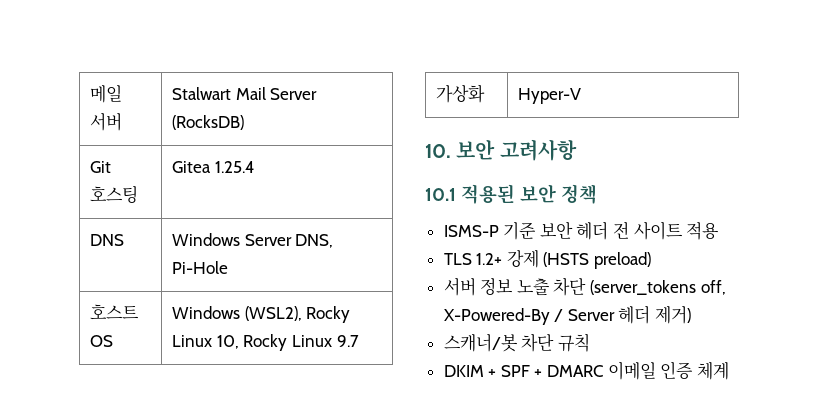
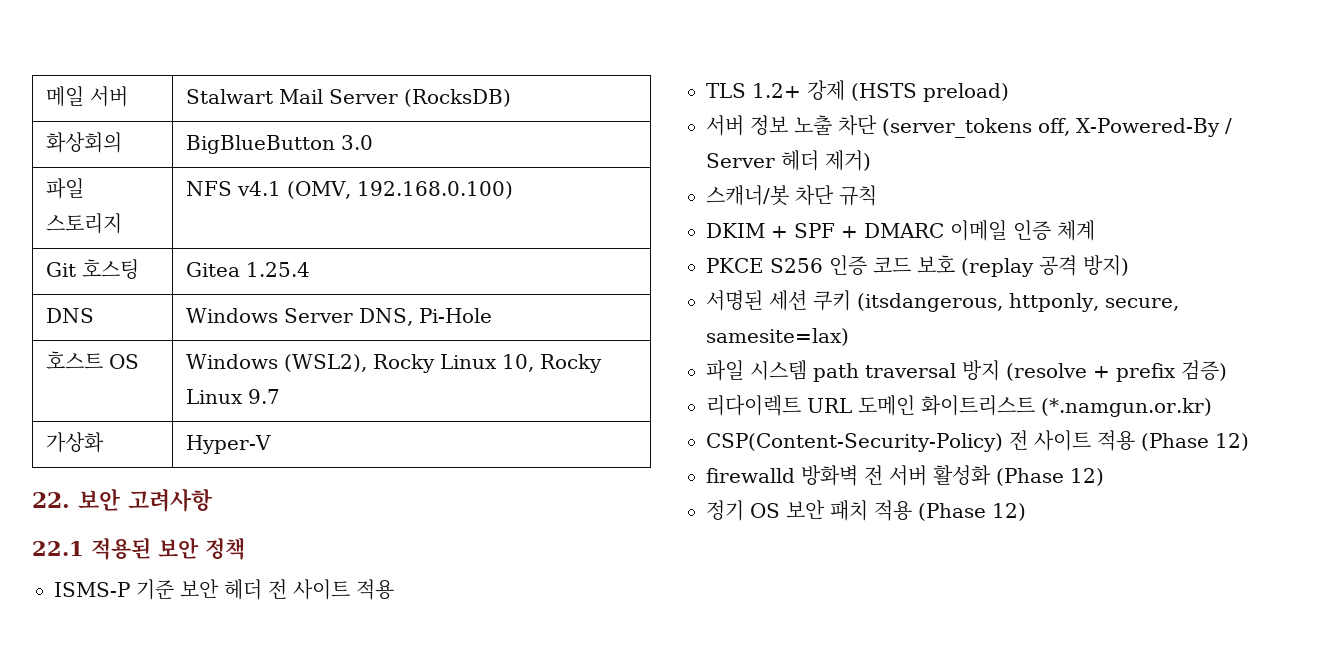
+ 화상회의 | BigBlueButton 3.0
+ 파일 스토리지 | NFS v4.1 (OMV, 192.168.0.100)
- 10. 보안 고려사항
+ 22. 보안 고려사항
- 10.1 적용된 보안 정책
+ 22.1 적용된 보안 정책
+ PKCE S256 인증 코드 보호 (replay 공격 방지)
+ 서명된 세션 쿠키 (itsdangerous, httponly, secure, samesite=lax)
+ 파일 시스템 path traversal 방지 (resolve + prefix 검증)
+ 리다이렉트 URL 도메인 화이트리스트 (*.namgun.or.kr)
+ CSP(Content-Security-Policy) 전 사이트 적용 (Phase 12)
+ firewalld 방화벽 전 서버 활성화 (Phase 12)
+ 정기 OS 보안 패치 적용 (Phase 12)

